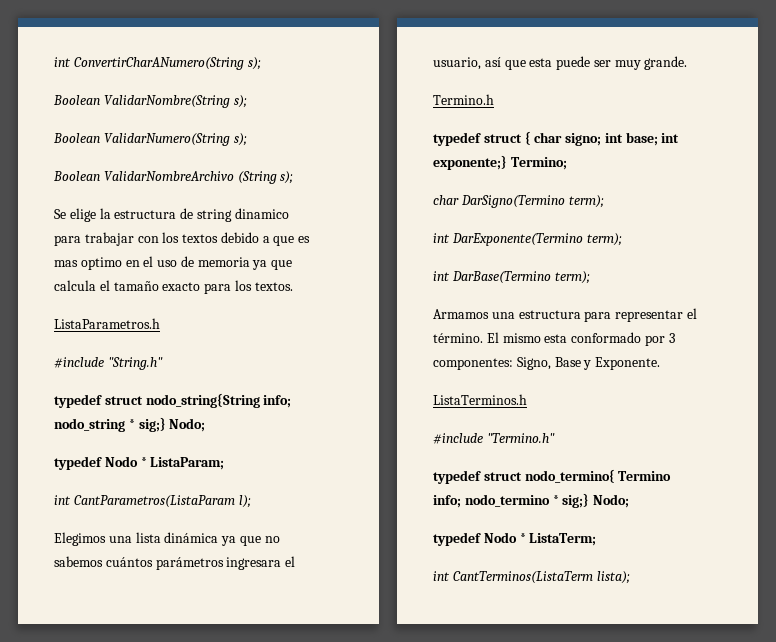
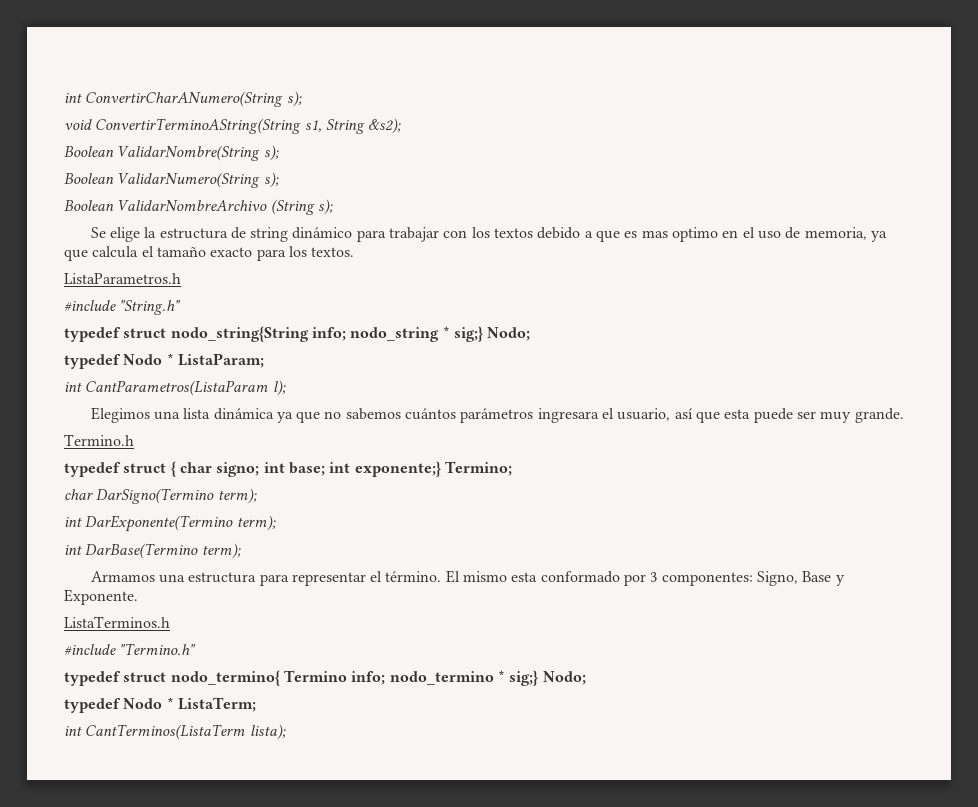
+ void ConvertirTerminoAString(String s1, String &s2);
- Se elige la estructura de string dinamico para trabajar con los textos debido a que es mas optimo en el uso de memoria ya que calcula el tamaño exacto para los textos.
+ Se elige la estructura de string dinámico para trabajar con los textos debido a que es mas optimo en el uso de memoria, ya que calcula el tamaño exacto para los textos.

